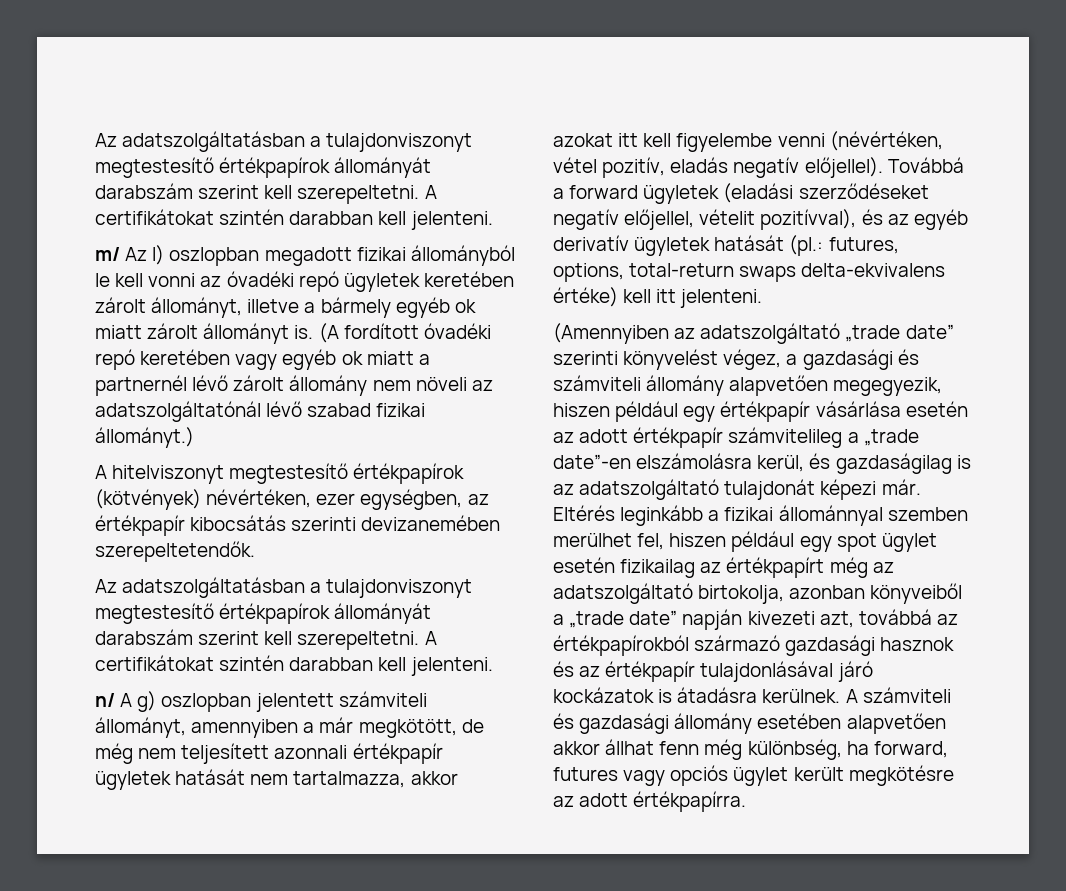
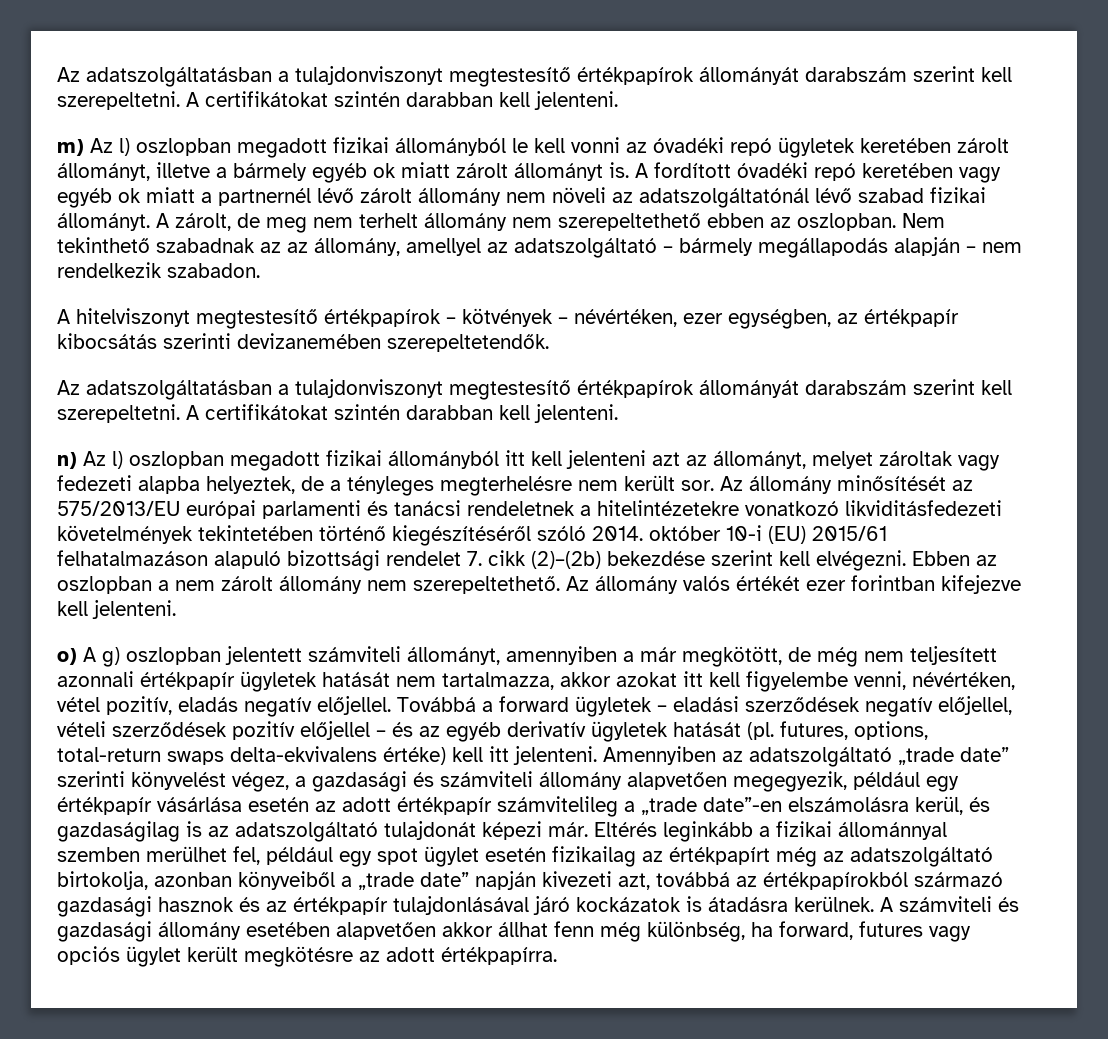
- m/ Az l) oszlopban megadott fizikai állományból le kell vonni az óvadéki repó ügyletek keretében zárolt állományt, illetve a bármely egyéb ok miatt zárolt állományt is.
+ m) Az l) oszlopban megadott fizikai állományból le kell vonni az óvadéki repó ügyletek keretében zárolt állományt, illetve a bármely egyéb ok miatt zárolt állományt is.
- (A fordított óvadéki repó keretében vagy egyéb ok miatt a partnernél lévő zárolt állomány nem növeli az adatszolgáltatónál lévő szabad fizikai állományt.)
+ A fordított óvadéki repó keretében vagy egyéb ok miatt a partnernél lévő zárolt állomány nem növeli az adatszolgáltatónál lévő szabad fizikai állományt. A zárolt, de meg nem terhelt állomány nem szerepeltethető ebben az oszlopban. Nem tekinthető szabadnak az az állomány, amellyel az adatszolgáltató – bármely megállapodás alapján – nem rendelkezik szabadon.
- A hitelviszonyt megtestesítő értékpapírok (kötvények) névértéken, ezer egységben, az értékpapír kibocsátás szerinti devizanemében szerepeltetendők.
+ A hitelviszonyt megtestesítő értékpapírok – kötvények – névértéken, ezer egységben, az értékpapír kibocsátás szerinti devizanemében szerepeltetendők.
- n/ A g) oszlopban jelentett számviteli állományt, amennyiben a már megkötött, de még nem teljesített azonnali értékpapír ügyletek hatását nem tartalmazza, akkor azokat itt kell figyelembe venni (névértéken, vétel pozitív, eladás negatív előjellel).
+ n) Az l) oszlopban megadott fizikai állományból itt kell jelenteni azt az állományt, melyet zároltak vagy fedezeti alapba helyeztek, de a tényleges megterhelésre nem került sor. Az állomány minősítését az 575/2013/EU európai parlamenti és tanácsi rendeletnek a hitelintézetekre vonatkozó likviditásfedezeti követelmények tekintetében történő kiegészítéséről szóló 2014. október 10-i (EU) 2015/61 felhatalmazáson alapuló bizottsági rendelet 7. cikk (2)–(2b) bekezdése szerint kell elvégezni. Ebben az oszlopban a nem zárolt állomány nem szerepeltethető. Az állomány valós értékét ezer forintban kifejezve kell jelenteni.
+ o) A g) oszlopban jelentett számviteli állományt, amennyiben a már megkötött, de még nem teljesített azonnali értékpapír ügyletek hatását nem tartalmazza, akkor azokat itt kell figyelembe venni, névértéken, vétel pozitív, eladás negatív előjellel.
- Továbbá a forward ügyletek (eladási szerződéseket negatív előjellel, vételit pozitívval), és az egyéb derivatív ügyletek hatását (pl.: futures, options, total-return swaps delta-ekvivalens értéke) kell itt jelenteni.
- (Amennyiben az adatszolgáltató „trade date” szerinti könyvelést végez, a gazdasági és számviteli állomány alapvetően megegyezik, hiszen például egy értékpapír vásárlása esetén az adott értékpapír számvitelileg a „trade date”-en elszámolásra kerül, és gazdaságilag is az adatszolgáltató tulajdonát képezi már.
+ Továbbá a forward ügyletek – eladási szerződések negatív előjellel, vételi szerződések pozitív előjellel – és az egyéb derivatív ügyletek hatását (pl. futures, options, total-return swaps delta-ekvivalens értéke) kell itt jelenteni. Amennyiben az adatszolgáltató „trade date” szerinti könyvelést végez, a gazdasági és számviteli állomány alapvetően megegyezik, például egy értékpapír vásárlása esetén az adott értékpapír számvitelileg a „trade date”-en elszámolásra kerül, és gazdaságilag is az adatszolgáltató tulajdonát képezi már.
- Eltérés leginkább a fizikai állománnyal szemben merülhet fel, hiszen például egy spot ügylet esetén fizikailag az értékpapírt még az adatszolgáltató birtokolja, azonban könyveiből a „trade date” napján kivezeti azt, továbbá az értékpapírokból származó gazdasági hasznok és az értékpapír tulajdonlásával járó kockázatok is átadásra kerülnek.
+ Eltérés leginkább a fizikai állománnyal szemben merülhet fel, például egy spot ügylet esetén fizikailag az értékpapírt még az adatszolgáltató birtokolja, azonban könyveiből a „trade date” napján kivezeti azt, továbbá az értékpapírokból származó gazdasági hasznok és az értékpapír tulajdonlásával járó kockázatok is átadásra kerülnek.

